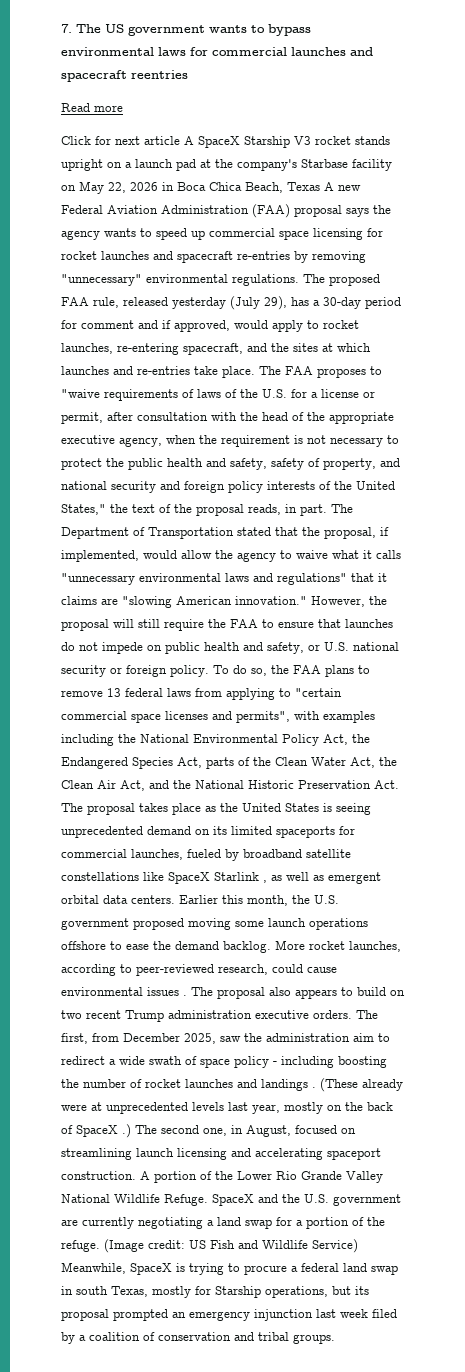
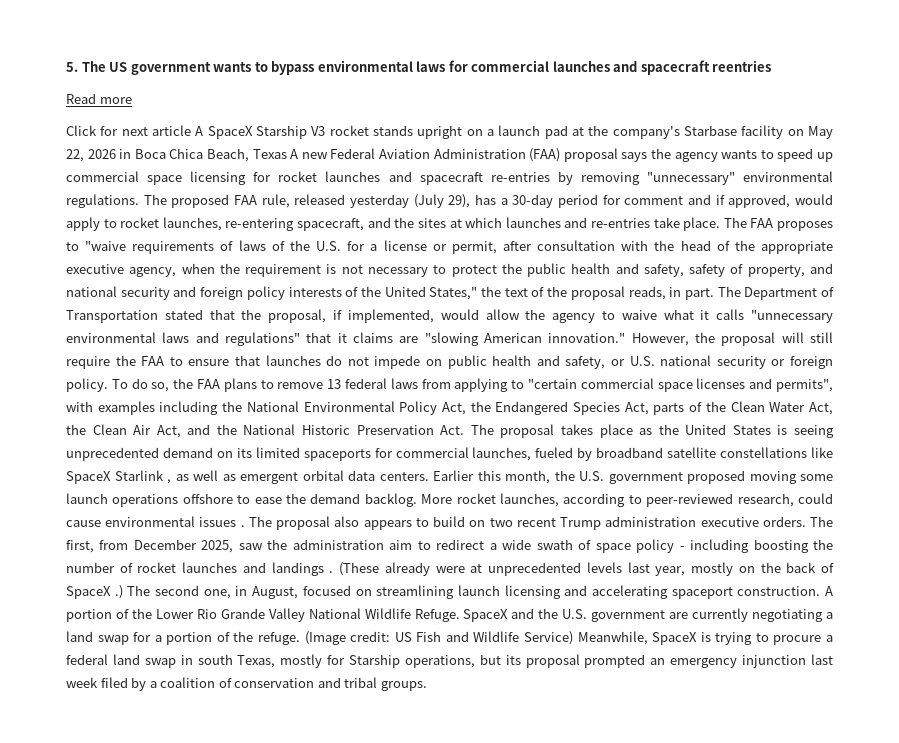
- 7. The US government wants to bypass environmental laws for commercial launches and spacecraft reentries
+ 5. The US government wants to bypass environmental laws for commercial launches and spacecraft reentries

